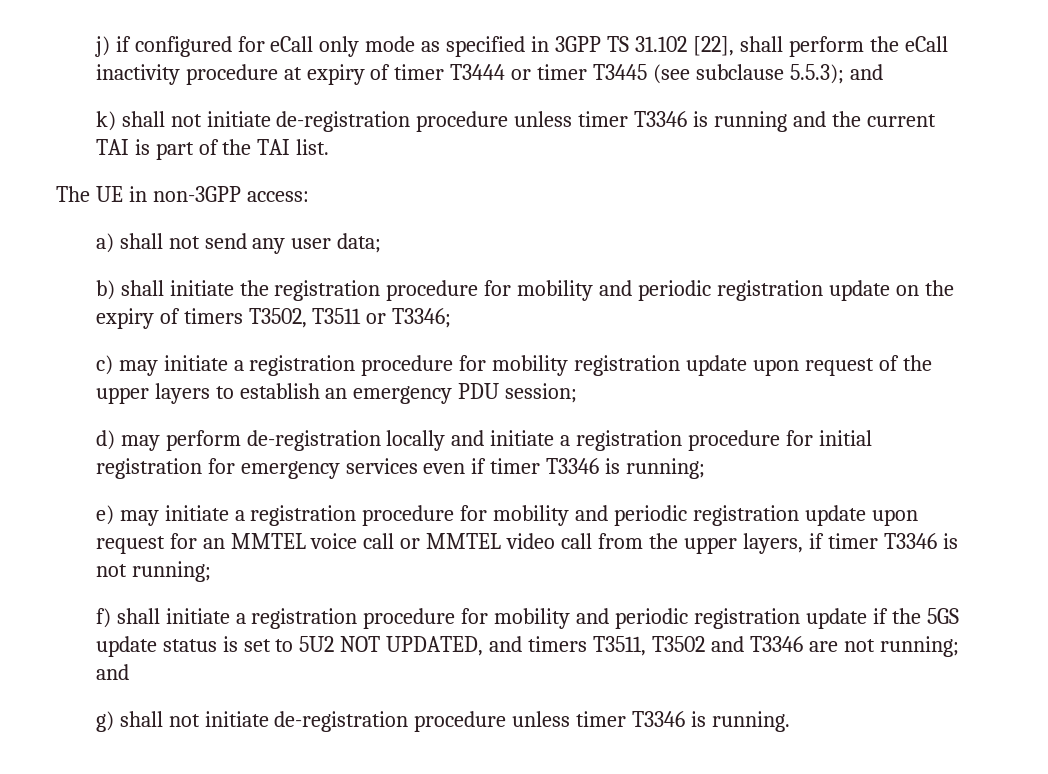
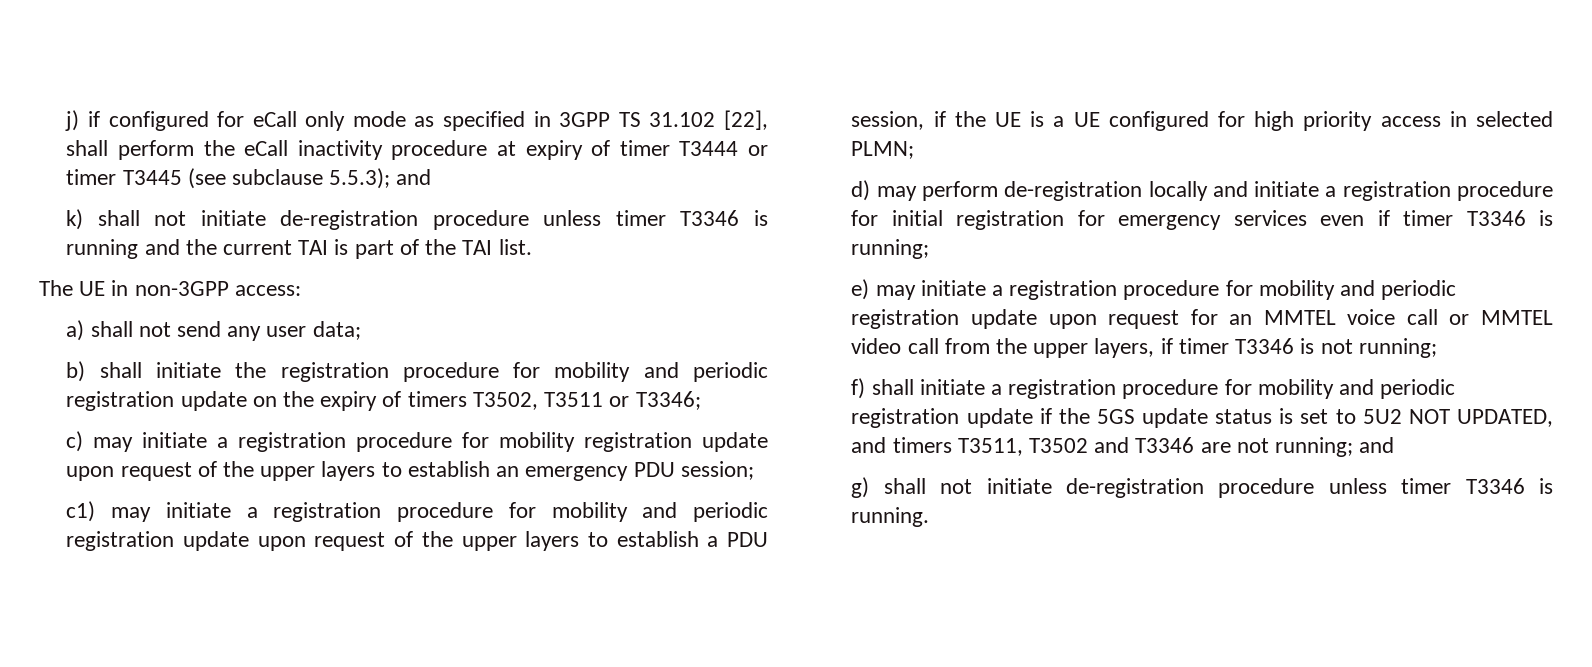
+ c1) may initiate a registration procedure for mobility and periodic registration update upon request of the upper layers to establish a PDU session, if the UE is a UE configured for high priority access in selected PLMN;

